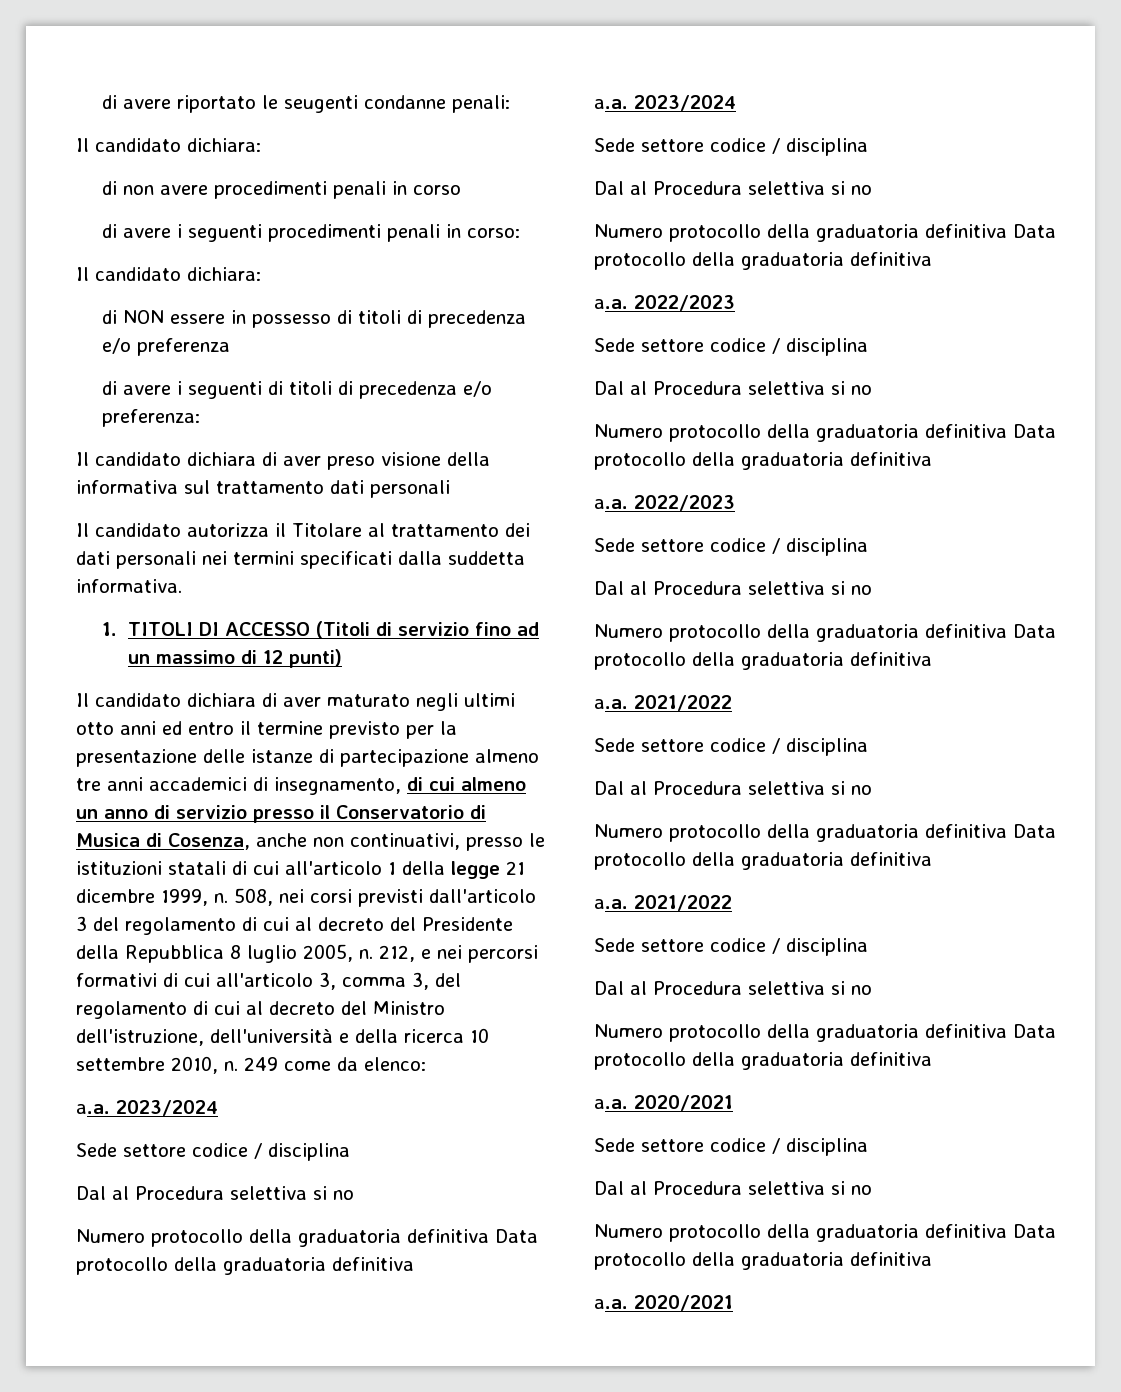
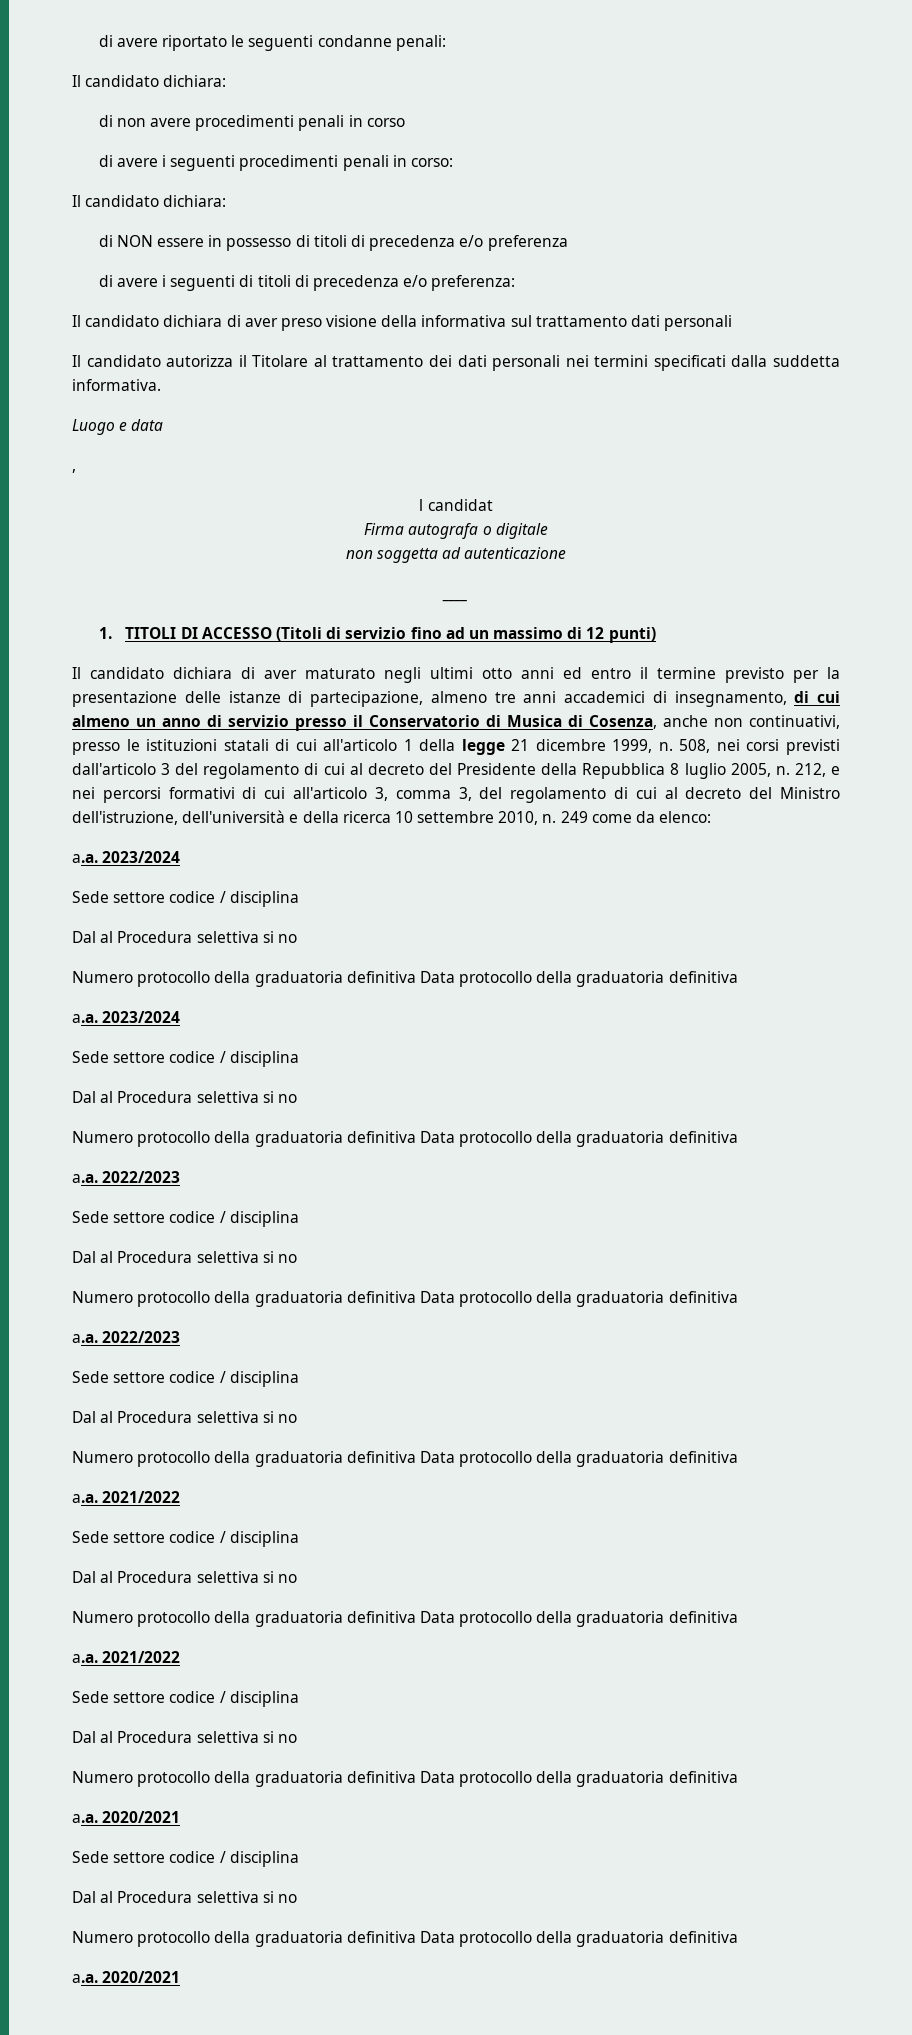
- di avere riportato le seugenti condanne penali:
+ di avere riportato le seguenti condanne penali:
+ Luogo e data
+ ,
+ l candidat
+ Firma autografa o digitale
+ non soggetta ad autenticazione
+ ____
- Il candidato dichiara di aver maturato negli ultimi otto anni ed entro il termine previsto per la presentazione delle istanze di partecipazione almeno tre anni accademici di insegnamento, di cui almeno un anno di servizio presso il Conservatorio di Musica di Cosenza, anche non continuativi, presso le istituzioni statali di cui all'articolo 1 della legge 21 dicembre 1999, n.
+ Il candidato dichiara di aver maturato negli ultimi otto anni ed entro il termine previsto per la presentazione delle istanze di partecipazione, almeno tre anni accademici di insegnamento, di cui almeno un anno di servizio presso il Conservatorio di Musica di Cosenza, anche non continuativi, presso le istituzioni statali di cui all'articolo 1 della legge 21 dicembre 1999, n.

